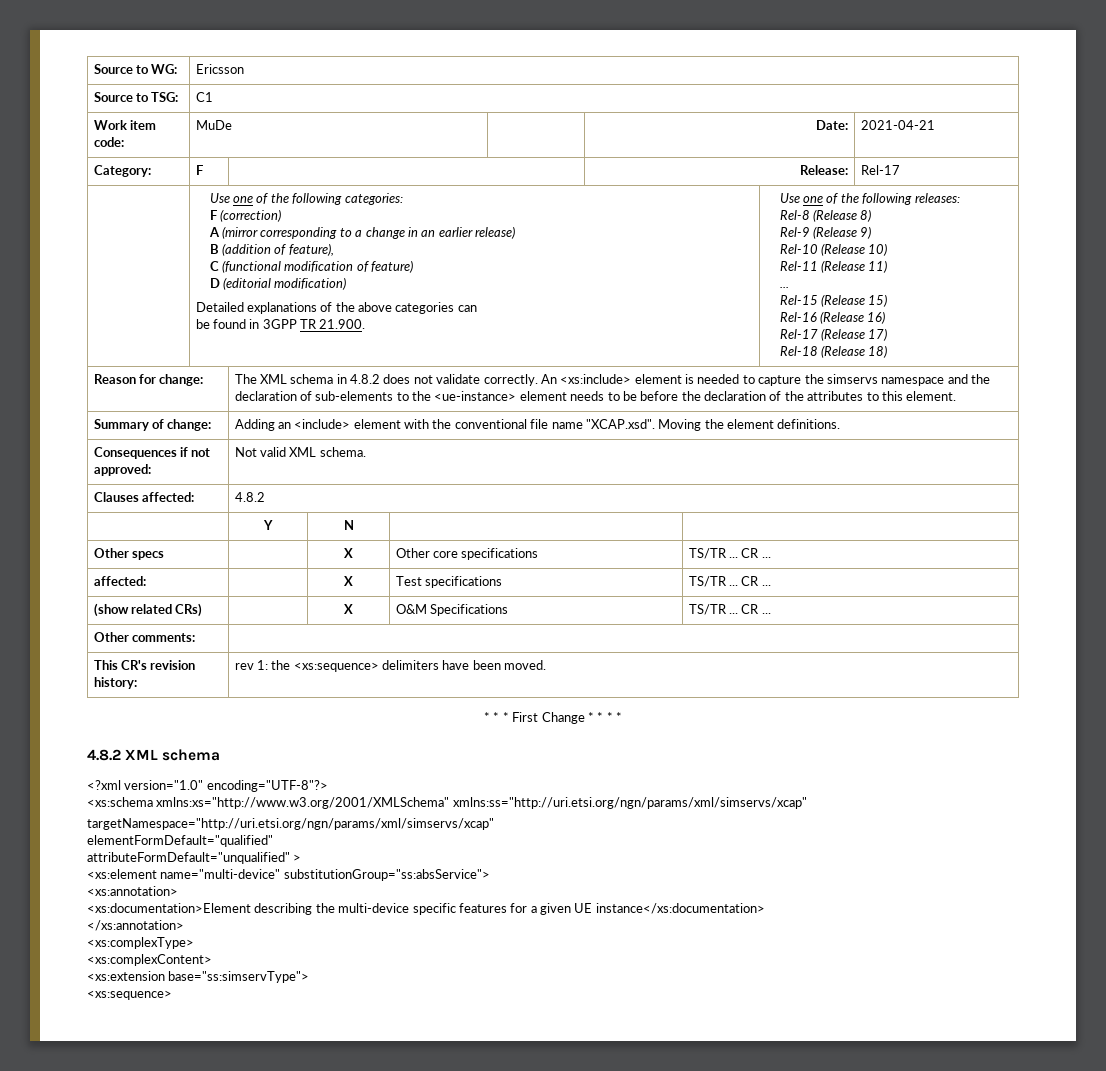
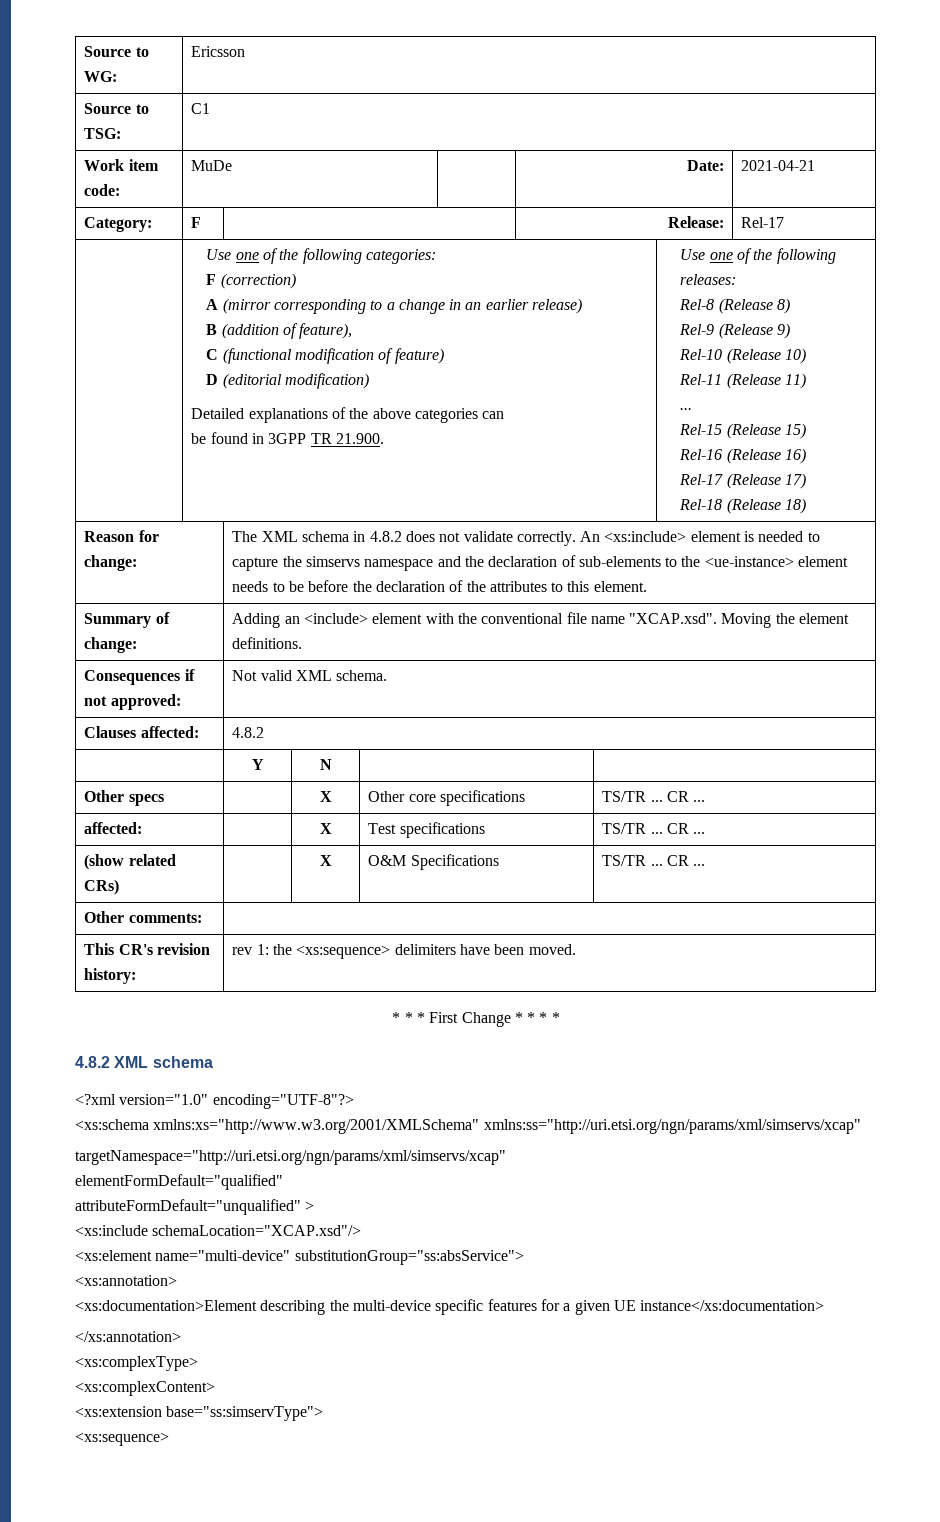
+ <xs:include schemaLocation="XCAP.xsd"/>

